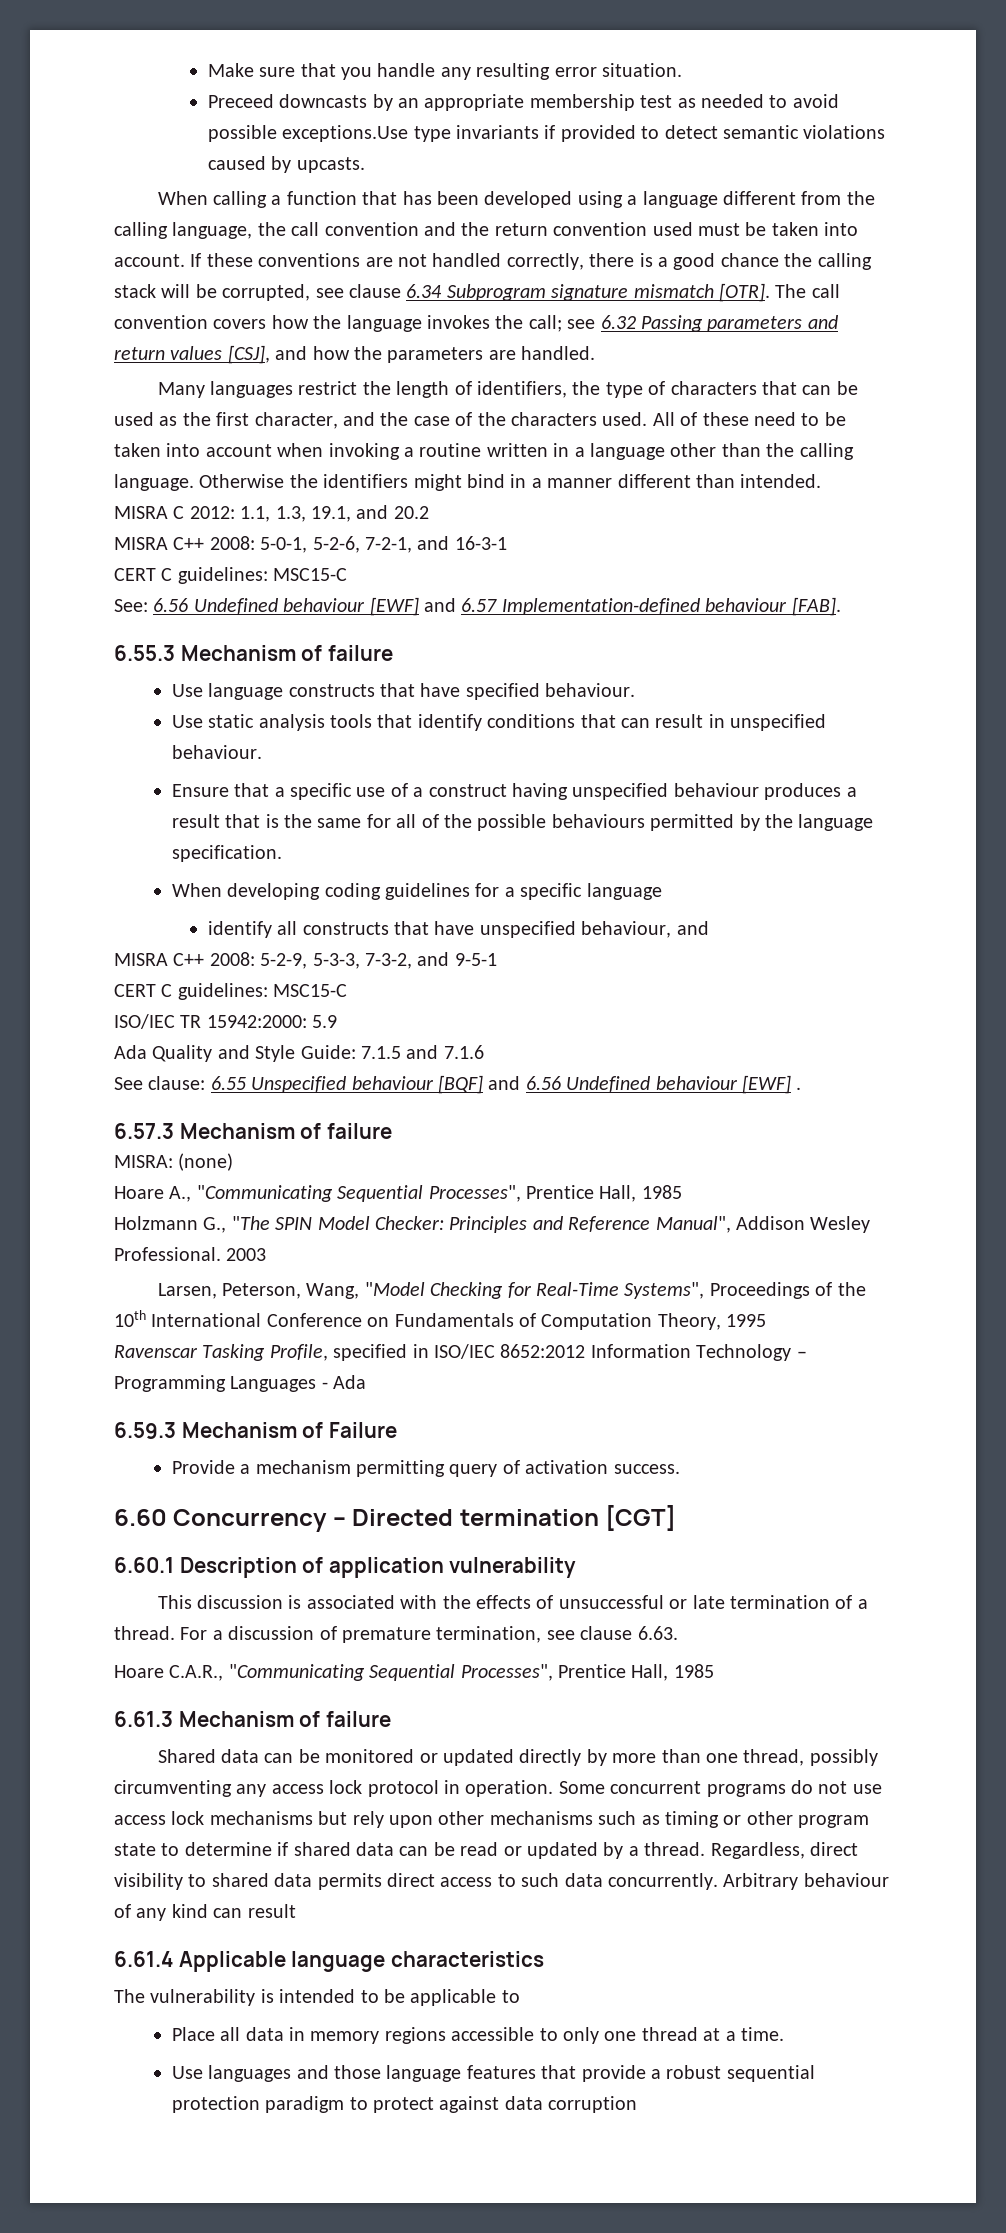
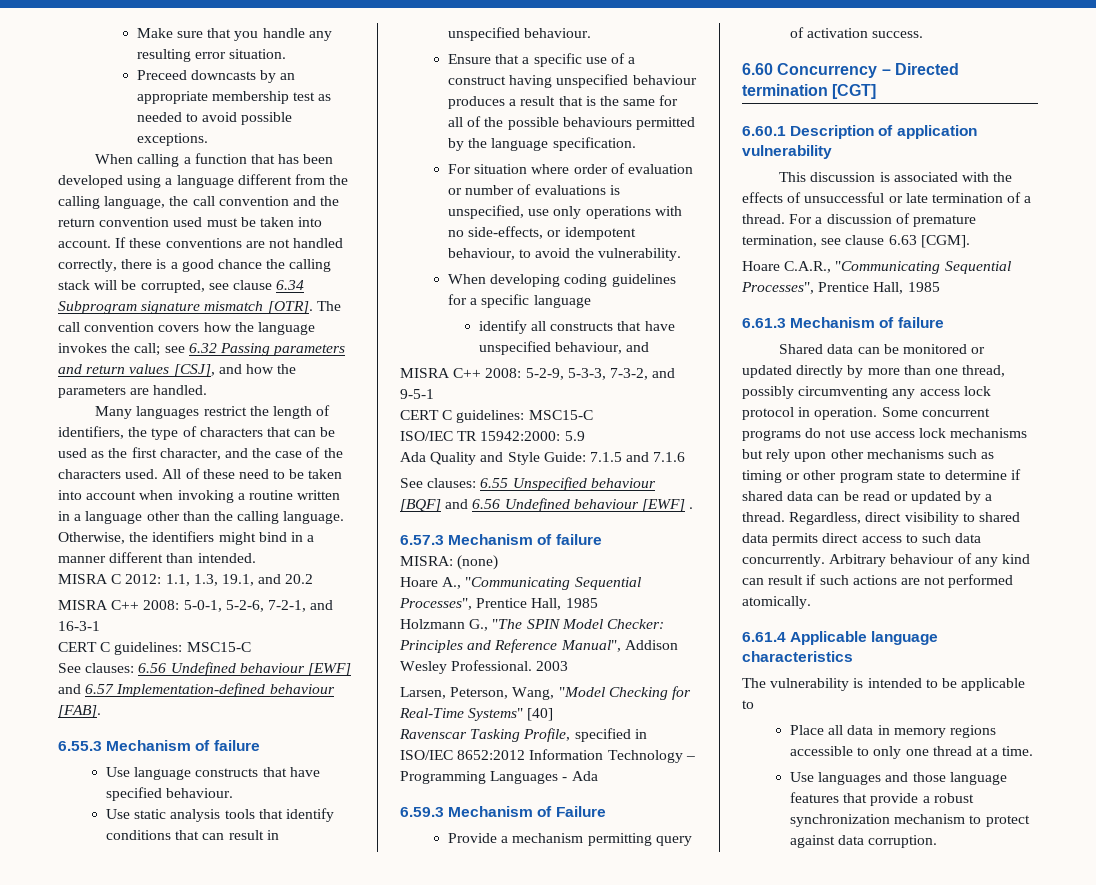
- Preceed downcasts by an appropriate membership test as needed to avoid possible exceptions.Use type invariants if provided to detect semantic violations caused by upcasts.
+ Preceed downcasts by an appropriate membership test as needed to avoid possible exceptions.
- Otherwise the identifiers might bind in a manner different than intended.
+ Otherwise, the identifiers might bind in a manner different than intended.
- See: 6.56 Undefined behaviour [EWF] and 6.57 Implementation-defined behaviour [FAB].
+ See clauses: 6.56 Undefined behaviour [EWF] and 6.57 Implementation-defined behaviour [FAB].
+ For situation where order of evaluation or number of evaluations is unspecified, use only operations with no side-effects, or idempotent behaviour, to avoid the vulnerability.
- See clause: 6.55 Unspecified behaviour [BQF] and 6.56 Undefined behaviour [EWF] .
+ See clauses: 6.55 Unspecified behaviour [BQF] and 6.56 Undefined behaviour [EWF] .
- Larsen, Peterson, Wang, "Model Checking for Real-Time Systems", Proceedings of the 10th International Conference on Fundamentals of Computation Theory, 1995
+ Larsen, Peterson, Wang, "Model Checking for Real-Time Systems" [40]
- For a discussion of premature termination, see clause 6.63.
+ For a discussion of premature termination, see clause 6.63 [CGM].
- Arbitrary behaviour of any kind can result
+ Arbitrary behaviour of any kind can result if such actions are not performed atomically.
- Use languages and those language features that provide a robust sequential protection paradigm to protect against data corruption
+ Use languages and those language features that provide a robust synchronization mechanism to protect against data corruption.

